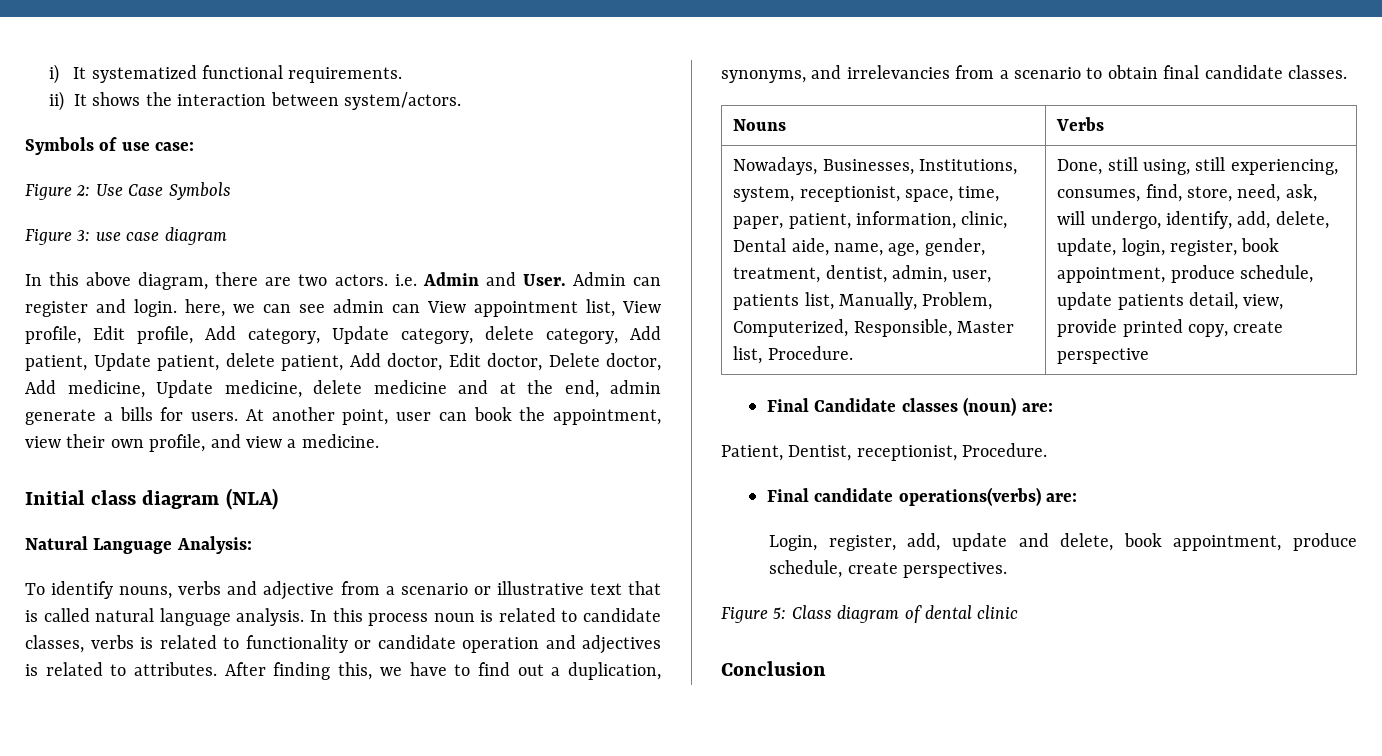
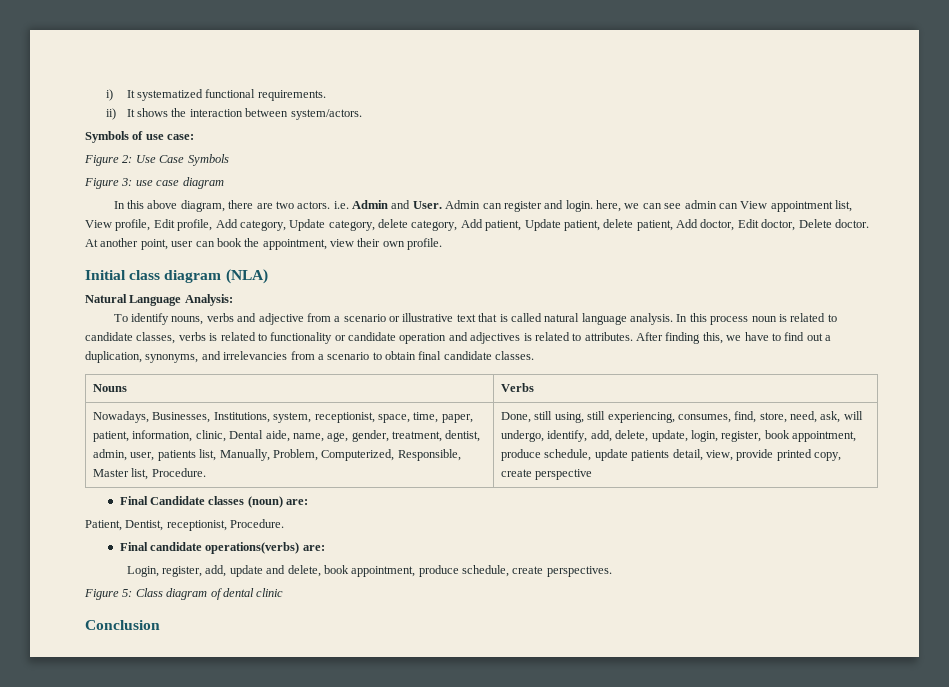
- Admin can register and login. here, we can see admin can View appointment list, View profile, Edit profile, Add category, Update category, delete category, Add patient, Update patient, delete patient, Add doctor, Edit doctor, Delete doctor, Add medicine, Update medicine, delete medicine and at the end, admin generate a bills for users.
+ Admin can register and login. here, we can see admin can View appointment list, View profile, Edit profile, Add category, Update category, delete category, Add patient, Update patient, delete patient, Add doctor, Edit doctor, Delete doctor.
- At another point, user can book the appointment, view their own profile, and view a medicine.
+ At another point, user can book the appointment, view their own profile.

